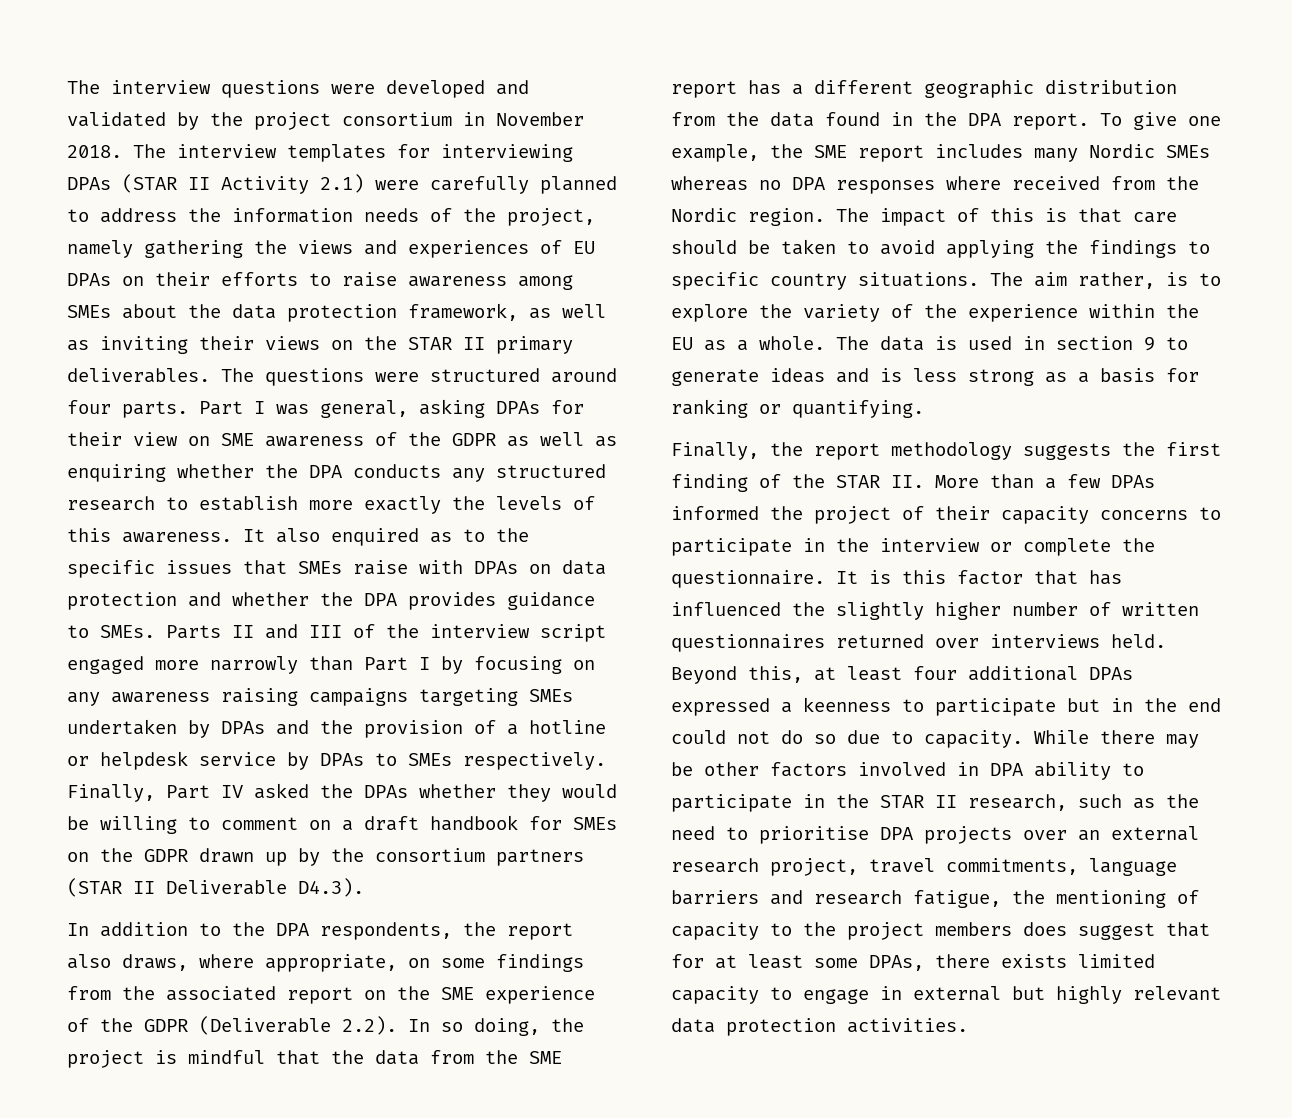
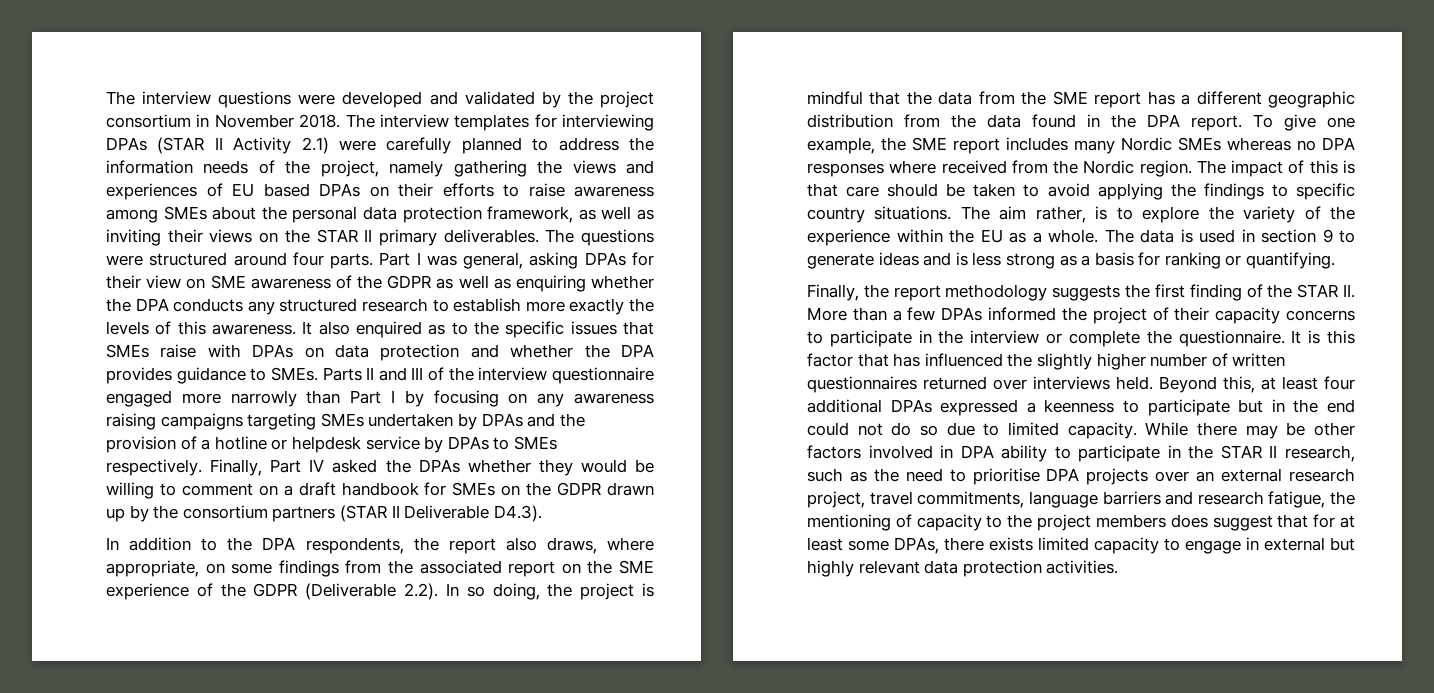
- The interview templates for interviewing DPAs (STAR II Activity 2.1) were carefully planned to address the information needs of the project, namely gathering the views and experiences of EU DPAs on their efforts to raise awareness among SMEs about the data protection framework, as well as inviting their views on the STAR II primary deliverables.
+ The interview templates for interviewing DPAs (STAR II Activity 2.1) were carefully planned to address the information needs of the project, namely gathering the views and experiences of EU based DPAs on their efforts to raise awareness among SMEs about the personal data protection framework, as well as inviting their views on the STAR II primary deliverables.
- Parts II and III of the interview script engaged more narrowly than Part I by focusing on any awareness raising campaigns targeting SMEs undertaken by DPAs and the provision of a hotline or helpdesk service by DPAs to SMEs respectively.
+ Parts II and III of the interview questionnaire engaged more narrowly than Part I by focusing on any awareness raising campaigns targeting SMEs undertaken by DPAs and the provision of a hotline or helpdesk service by DPAs to SMEs respectively.
- Beyond this, at least four additional DPAs expressed a keenness to participate but in the end could not do so due to capacity.
+ Beyond this, at least four additional DPAs expressed a keenness to participate but in the end could not do so due to limited capacity.

